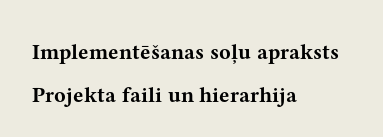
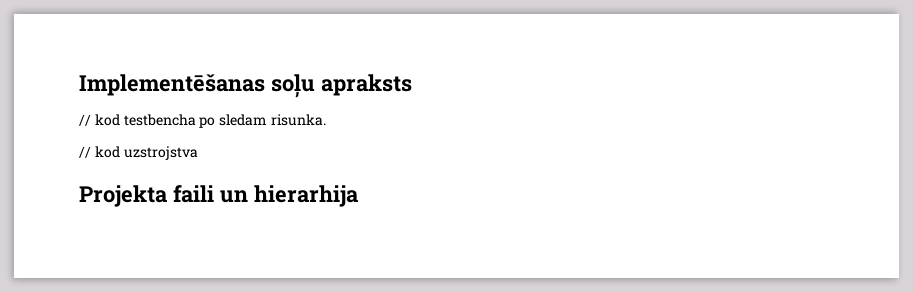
+ // kod testbencha po sledam risunka.
+ // kod uzstrojstva

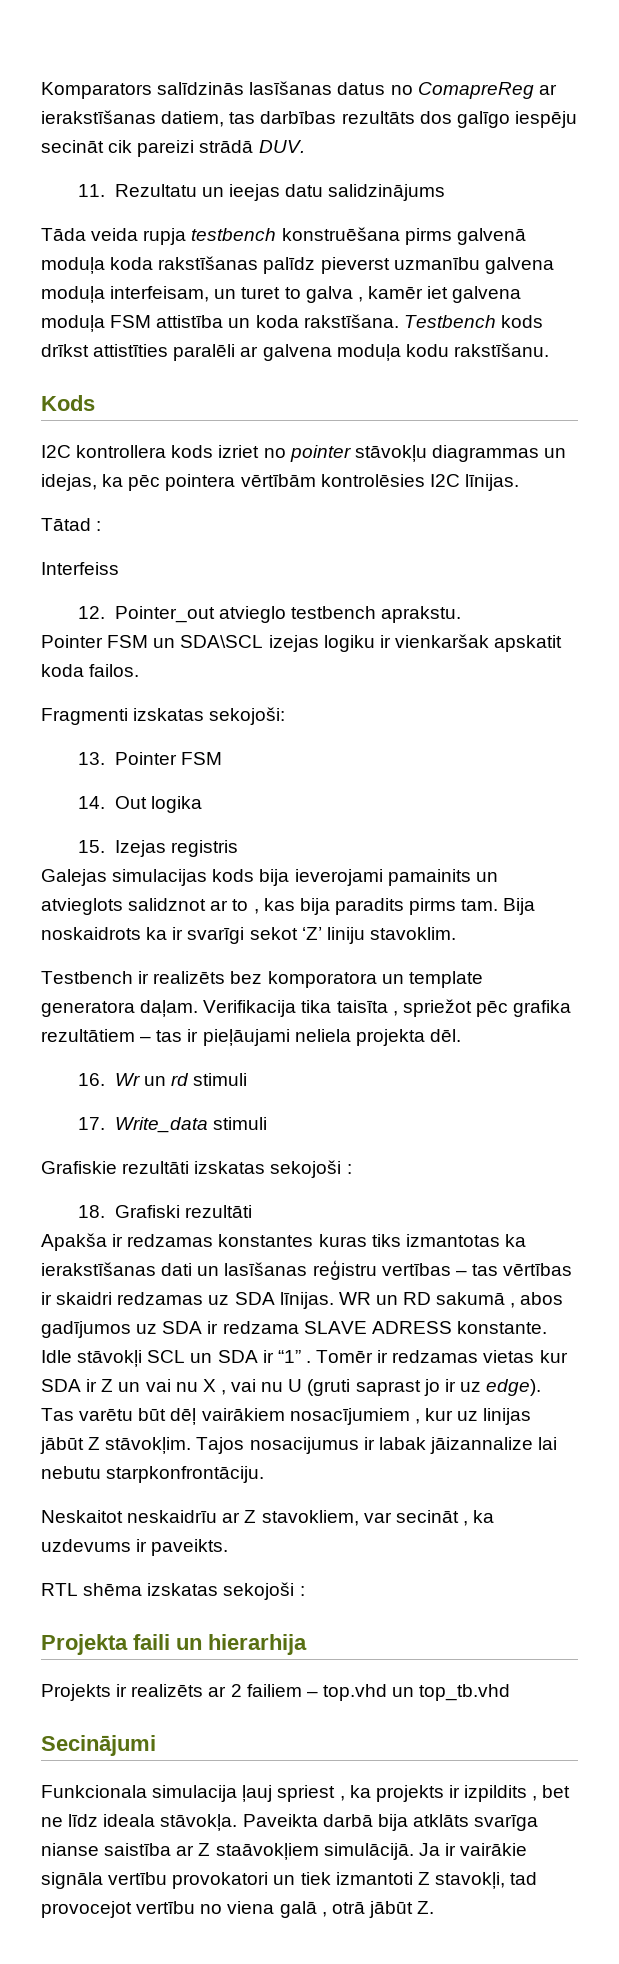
- Implementēšanas soļu apraksts
- // kod testbencha po sledam risunka.
- // kod uzstrojstva
+ Komparators salīdzinās lasīšanas datus no ComapreReg ar ierakstīšanas datiem, tas darbības rezultāts dos galīgo iespēju secināt cik pareizi strādā DUV.
+ 11. Rezultatu un ieejas datu salidzinājums
+ Tāda veida rupja testbench konstruēšana pirms galvenā moduļa koda rakstīšanas palīdz pieverst uzmanību galvena moduļa interfeisam, un turet to galva , kamēr iet galvena moduļa FSM attistība un koda rakstīšana. Testbench kods drīkst attistīties paralēli ar galvena moduļa kodu rakstīšanu.
+ Kods
+ I2C kontrollera kods izriet no pointer stāvokļu diagrammas un idejas, ka pēc pointera vērtībām kontrolēsies I2C līnijas.
+ Tātad :
+ Interfeiss
+ 12. Pointer_out atvieglo testbench aprakstu.
+ Pointer FSM un SDA\SCL izejas logiku ir vienkaršak apskatit koda failos.
+ Fragmenti izskatas sekojoši:
+ 13. Pointer FSM
+ 14. Out logika
+ 15. Izejas registris
+ Galejas simulacijas kods bija ieverojami pamainits un atvieglots salidznot ar to , kas bija paradits pirms tam. Bija noskaidrots ka ir svarīgi sekot ‘Z’ liniju stavoklim.
+ Testbench ir realizēts bez komporatora un template generatora daļam. Verifikacija tika taisīta , spriežot pēc grafika rezultātiem – tas ir pieļāujami neliela projekta dēl.
+ 16. Wr un rd stimuli
+ 17. Write_data stimuli
+ Grafiskie rezultāti izskatas sekojoši :
+ 18. Grafiski rezultāti
+ Apakša ir redzamas konstantes kuras tiks izmantotas ka ierakstīšanas dati un lasīšanas reģistru vertības – tas vērtības ir skaidri redzamas uz SDA līnijas. WR un RD sakumā , abos gadījumos uz SDA ir redzama SLAVE ADRESS konstante. Idle stāvokļi SCL un SDA ir “1” . Tomēr ir redzamas vietas kur SDA ir Z un vai nu X , vai nu U (gruti saprast jo ir uz edge). Tas varētu būt dēļ vairākiem nosacījumiem , kur uz linijas jābūt Z stāvokļim. Tajos nosacijumus ir labak jāizannalize lai nebutu starpkonfrontāciju.
+ Neskaitot neskaidrīu ar Z stavokliem, var secināt , ka uzdevums ir paveikts.
+ RTL shēma izskatas sekojoši :
  Projekta faili un hierarhija
+ Projekts ir realizēts ar 2 failiem – top.vhd un top_tb.vhd
+ Secinājumi
+ Funkcionala simulacija ļauj spriest , ka projekts ir izpildits , bet ne līdz ideala stāvokļa. Paveikta darbā bija atklāts svarīga nianse saistība ar Z staāvokļiem simulācijā. Ja ir vairākie signāla vertību provokatori un tiek izmantoti Z stavokļi, tad provocejot vertību no viena galā , otrā jābūt Z.

